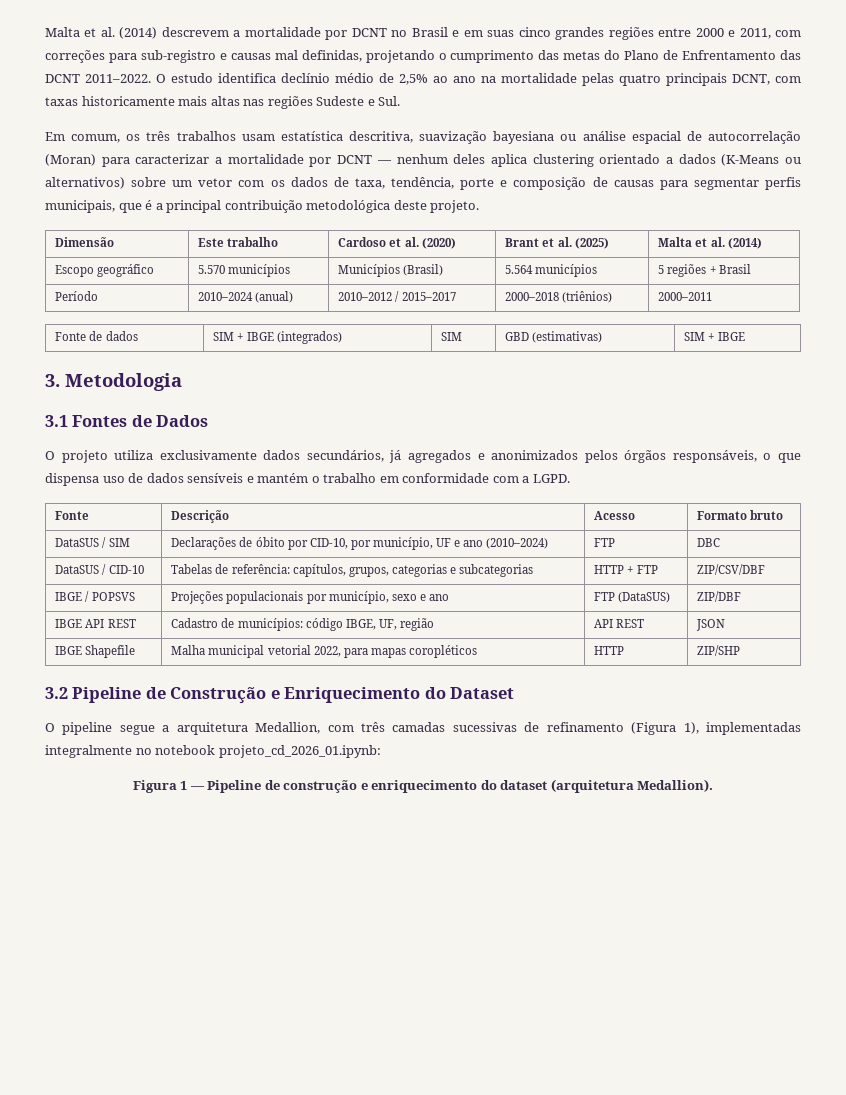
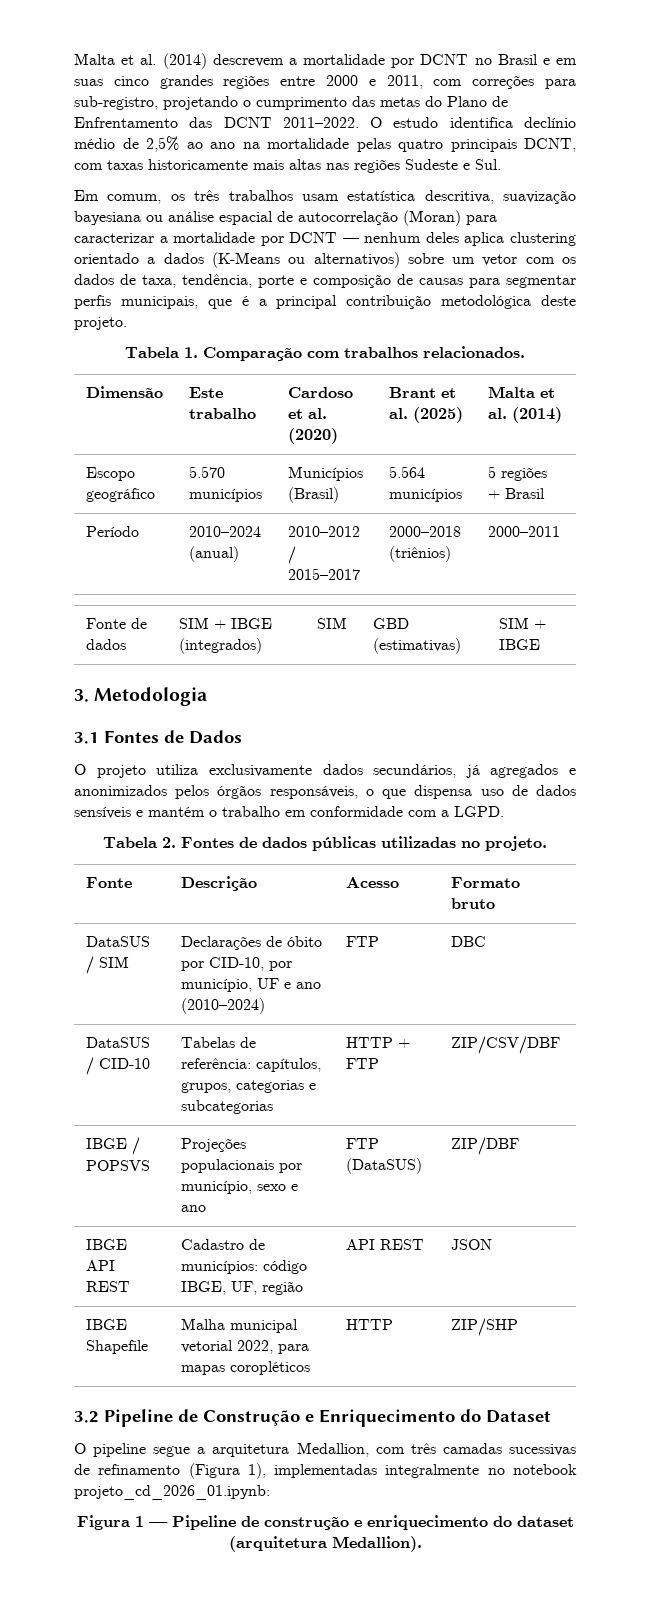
- Malta et al. (2014) descrevem a mortalidade por DCNT no Brasil e em suas cinco grandes regiões entre 2000 e 2011, com correções para sub-registro e causas mal definidas, projetando o cumprimento das metas do Plano de Enfrentamento das DCNT 2011–2022.
+ Malta et al. (2014) descrevem a mortalidade por DCNT no Brasil e em suas cinco grandes regiões entre 2000 e 2011, com correções para sub-registro, projetando o cumprimento das metas do Plano de Enfrentamento das DCNT 2011–2022.
+ Tabela 1. Comparação com trabalhos relacionados.
+ Tabela 2. Fontes de dados públicas utilizadas no projeto.

